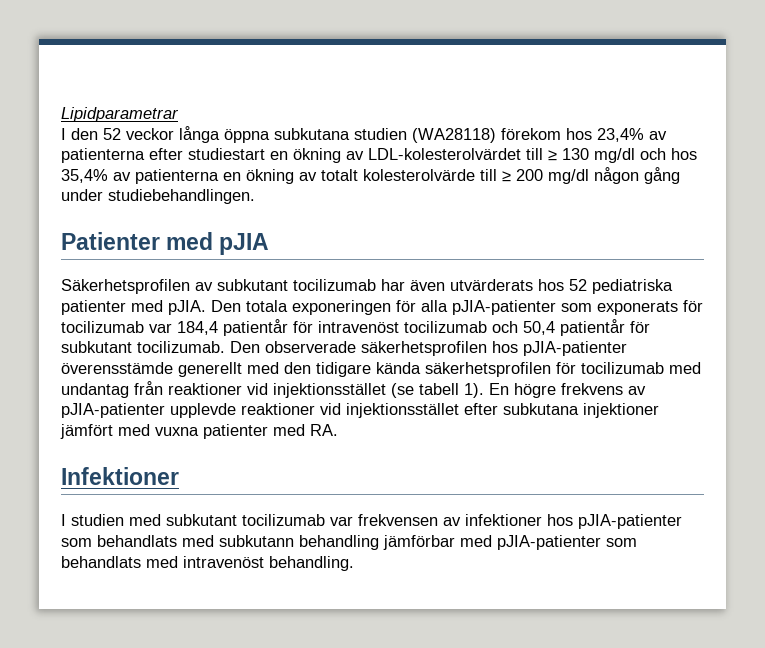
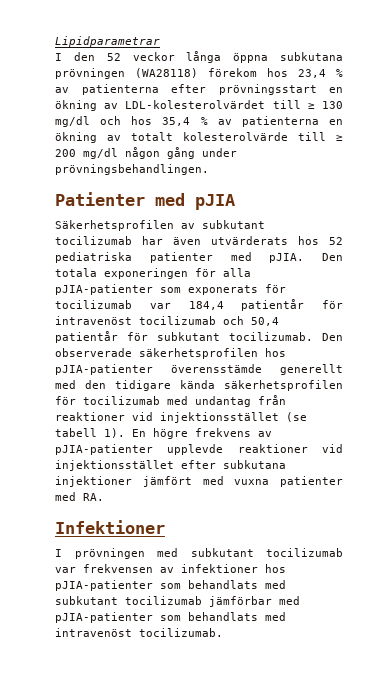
- I den 52 veckor långa öppna subkutana studien (WA28118) förekom hos 23,4% av patienterna efter studiestart en ökning av LDL-kolesterolvärdet till ≥ 130 mg/dl och hos 35,4% av patienterna en ökning av totalt kolesterolvärde till ≥ 200 mg/dl någon gång under studiebehandlingen.
+ I den 52 veckor långa öppna subkutana prövningen (WA28118) förekom hos 23,4 % av patienterna efter prövningsstart en ökning av LDL-kolesterolvärdet till ≥ 130 mg/dl och hos 35,4 % av patienterna en ökning av totalt kolesterolvärde till ≥ 200 mg/dl någon gång under prövningsbehandlingen.
- I studien med subkutant tocilizumab var frekvensen av infektioner hos pJIA-patienter som behandlats med subkutann behandling jämförbar med pJIA-patienter som behandlats med intravenöst behandling.
+ I prövningen med subkutant tocilizumab var frekvensen av infektioner hos pJIA-patienter som behandlats med subkutant tocilizumab jämförbar med pJIA-patienter som behandlats med intravenöst tocilizumab.

